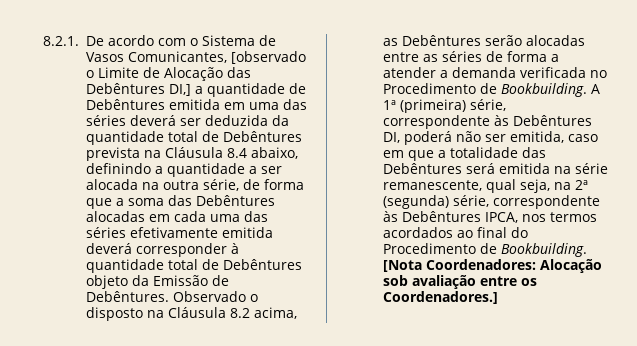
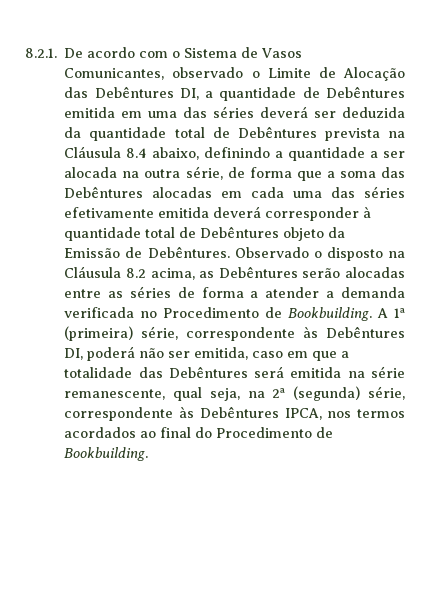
- 8.2.1. De acordo com o Sistema de Vasos Comunicantes, [observado o Limite de Alocação das Debêntures DI,] a quantidade de Debêntures emitida em uma das séries deverá ser deduzida da quantidade total de Debêntures prevista na Cláusula 8.4 abaixo, definindo a quantidade a ser alocada na outra série, de forma que a soma das Debêntures alocadas em cada uma das séries efetivamente emitida deverá corresponder à quantidade total de Debêntures objeto da Emissão de Debêntures.
+ 8.2.1. De acordo com o Sistema de Vasos Comunicantes, observado o Limite de Alocação das Debêntures DI, a quantidade de Debêntures emitida em uma das séries deverá ser deduzida da quantidade total de Debêntures prevista na Cláusula 8.4 abaixo, definindo a quantidade a ser alocada na outra série, de forma que a soma das Debêntures alocadas em cada uma das séries efetivamente emitida deverá corresponder à quantidade total de Debêntures objeto da Emissão de Debêntures.
- [Nota Coordenadores: Alocação sob avaliação entre os Coordenadores.]

